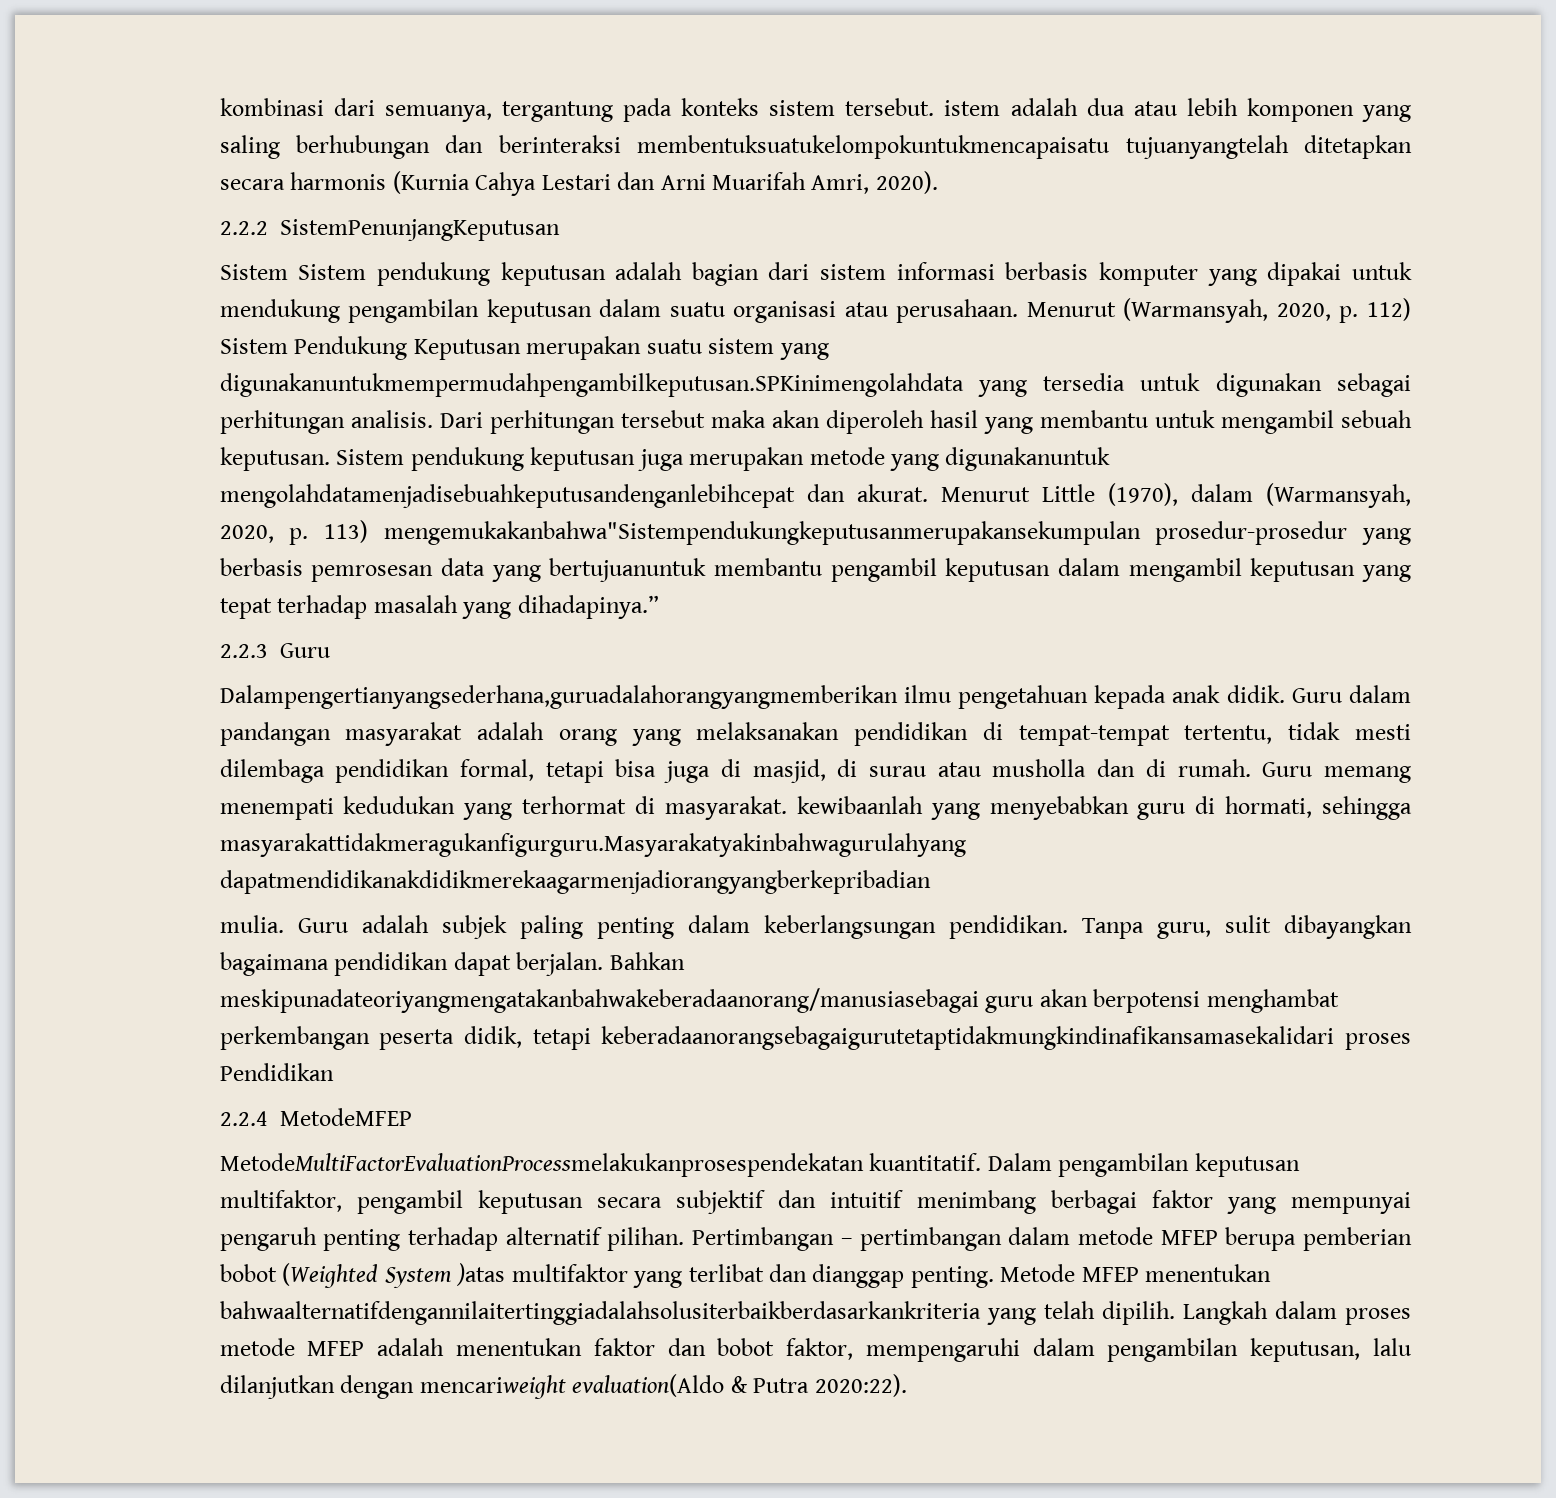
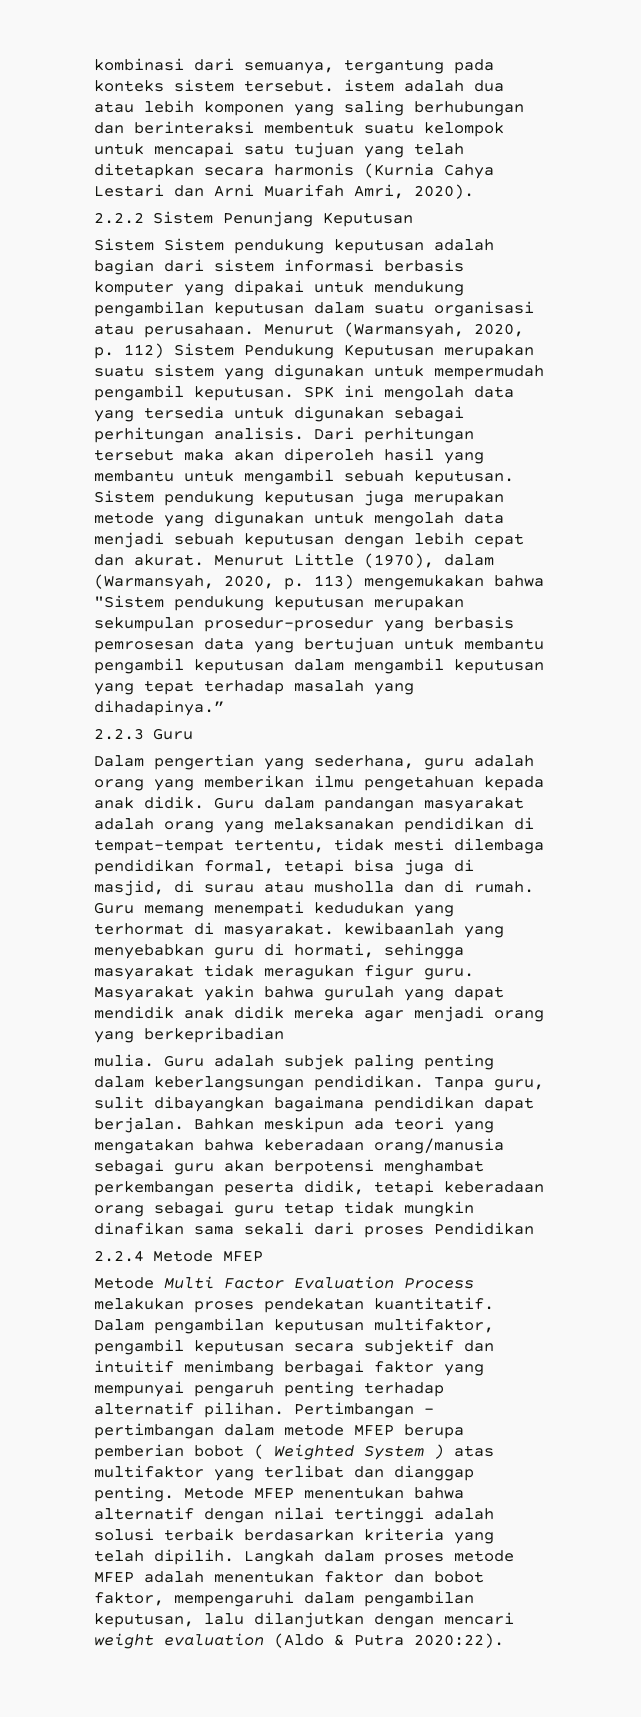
- kombinasi dari semuanya, tergantung pada konteks sistem tersebut. istem adalah dua atau lebih komponen yang saling berhubungan dan berinteraksi membentuksuatukelompokuntukmencapaisatu tujuanyangtelah ditetapkan secara harmonis (Kurnia Cahya Lestari dan Arni Muarifah Amri, 2020).
+ kombinasi dari semuanya, tergantung pada konteks sistem tersebut. istem adalah dua atau lebih komponen yang saling berhubungan dan berinteraksi membentuk suatu kelompok untuk mencapai satu tujuan yang telah ditetapkan secara harmonis (Kurnia Cahya Lestari dan Arni Muarifah Amri, 2020).
- 2.2.2 SistemPenunjangKeputusan
+ 2.2.2 Sistem Penunjang Keputusan
- Menurut (Warmansyah, 2020, p. 112) Sistem Pendukung Keputusan merupakan suatu sistem yang digunakanuntukmempermudahpengambilkeputusan.SPKinimengolahdata yang tersedia untuk digunakan sebagai perhitungan analisis.
+ Menurut (Warmansyah, 2020, p. 112) Sistem Pendukung Keputusan merupakan suatu sistem yang digunakan untuk mempermudah pengambil keputusan. SPK ini mengolah data yang tersedia untuk digunakan sebagai perhitungan analisis.
- Sistem pendukung keputusan juga merupakan metode yang digunakanuntuk mengolahdatamenjadisebuahkeputusandenganlebihcepat dan akurat.
+ Sistem pendukung keputusan juga merupakan metode yang digunakan untuk mengolah data menjadi sebuah keputusan dengan lebih cepat dan akurat.
- Menurut Little (1970), dalam (Warmansyah, 2020, p. 113) mengemukakanbahwa"Sistempendukungkeputusanmerupakansekumpulan prosedur-prosedur yang berbasis pemrosesan data yang bertujuanuntuk membantu pengambil keputusan dalam mengambil keputusan yang tepat terhadap masalah yang dihadapinya.”
+ Menurut Little (1970), dalam (Warmansyah, 2020, p. 113) mengemukakan bahwa "Sistem pendukung keputusan merupakan sekumpulan prosedur-prosedur yang berbasis pemrosesan data yang bertujuan untuk membantu pengambil keputusan dalam mengambil keputusan yang tepat terhadap masalah yang dihadapinya.”
- Dalampengertianyangsederhana,guruadalahorangyangmemberikan ilmu pengetahuan kepada anak didik.
+ Dalam pengertian yang sederhana, guru adalah orang yang memberikan ilmu pengetahuan kepada anak didik.
- Guru memang menempati kedudukan yang terhormat di masyarakat. kewibaanlah yang menyebabkan guru di hormati, sehingga masyarakattidakmeragukanfigurguru.Masyarakatyakinbahwagurulahyang dapatmendidikanakdidikmerekaagarmenjadiorangyangberkepribadian
+ Guru memang menempati kedudukan yang terhormat di masyarakat. kewibaanlah yang menyebabkan guru di hormati, sehingga masyarakat tidak meragukan figur guru. Masyarakat yakin bahwa gurulah yang dapat mendidik anak didik mereka agar menjadi orang yang berkepribadian
- Bahkan meskipunadateoriyangmengatakanbahwakeberadaanorang/manusiasebagai guru akan berpotensi menghambat perkembangan peserta didik, tetapi keberadaanorangsebagaigurutetaptidakmungkindinafikansamasekalidari proses Pendidikan
- 2.2.4 MetodeMFEP
- MetodeMultiFactorEvaluationProcessmelakukanprosespendekatan kuantitatif.
+ Bahkan meskipun ada teori yang mengatakan bahwa keberadaan orang/manusia sebagai guru akan berpotensi menghambat perkembangan peserta didik, tetapi keberadaan orang sebagai guru tetap tidak mungkin dinafikan sama sekali dari proses Pendidikan
+ 2.2.4 Metode MFEP
+ Metode Multi Factor Evaluation Process melakukan proses pendekatan kuantitatif.
- Pertimbangan – pertimbangan dalam metode MFEP berupa pemberian bobot (Weighted System )atas multifaktor yang terlibat dan dianggap penting.
+ Pertimbangan – pertimbangan dalam metode MFEP berupa pemberian bobot ( Weighted System ) atas multifaktor yang terlibat dan dianggap penting.
- Metode MFEP menentukan bahwaalternatifdengannilaitertinggiadalahsolusiterbaikberdasarkankriteria yang telah dipilih.
+ Metode MFEP menentukan bahwa alternatif dengan nilai tertinggi adalah solusi terbaik berdasarkan kriteria yang telah dipilih.
- Langkah dalam proses metode MFEP adalah menentukan faktor dan bobot faktor, mempengaruhi dalam pengambilan keputusan, lalu dilanjutkan dengan mencariweight evaluation(Aldo & Putra 2020:22).
+ Langkah dalam proses metode MFEP adalah menentukan faktor dan bobot faktor, mempengaruhi dalam pengambilan keputusan, lalu dilanjutkan dengan mencari weight evaluation (Aldo & Putra 2020:22).

